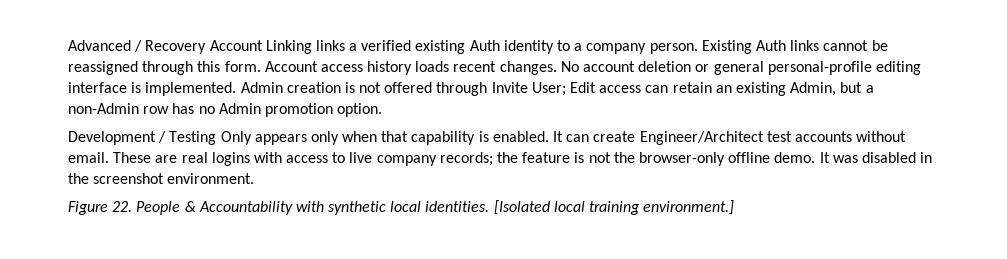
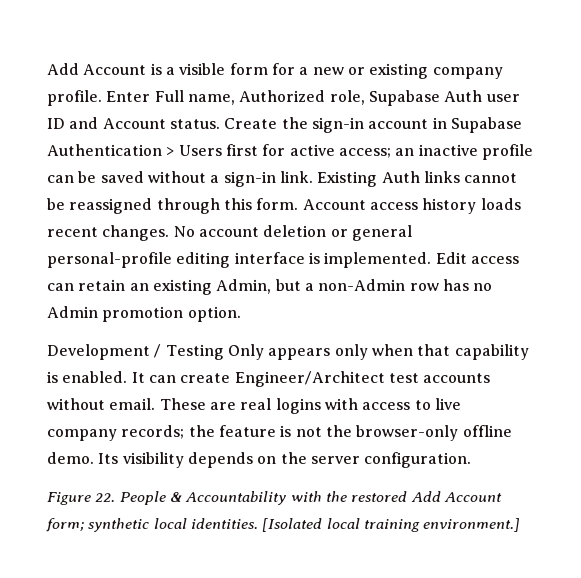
- Advanced / Recovery Account Linking links a verified existing Auth identity to a company person.
+ Add Account is a visible form for a new or existing company profile. Enter Full name, Authorized role, Supabase Auth user ID and Account status. Create the sign-in account in Supabase Authentication > Users first for active access; an inactive profile can be saved without a sign-in link.
- Admin creation is not offered through Invite User; Edit access can retain an existing Admin, but a non-Admin row has no Admin promotion option.
+ Edit access can retain an existing Admin, but a non-Admin row has no Admin promotion option.
- It was disabled in the screenshot environment.
+ Its visibility depends on the server configuration.
- Figure 22. People & Accountability with synthetic local identities.
+ Figure 22. People & Accountability with the restored Add Account form; synthetic local identities.

